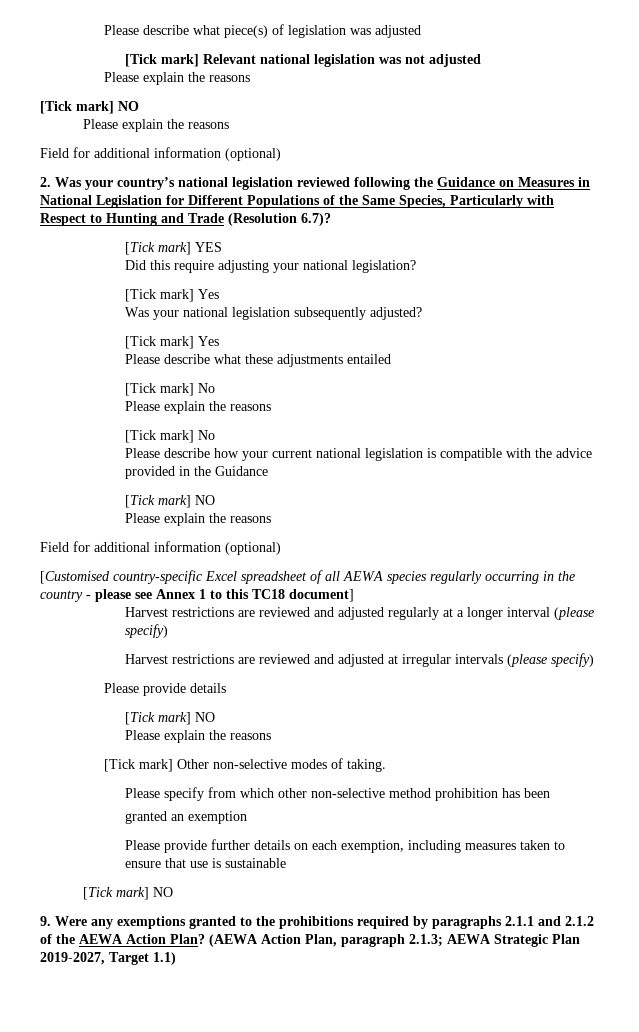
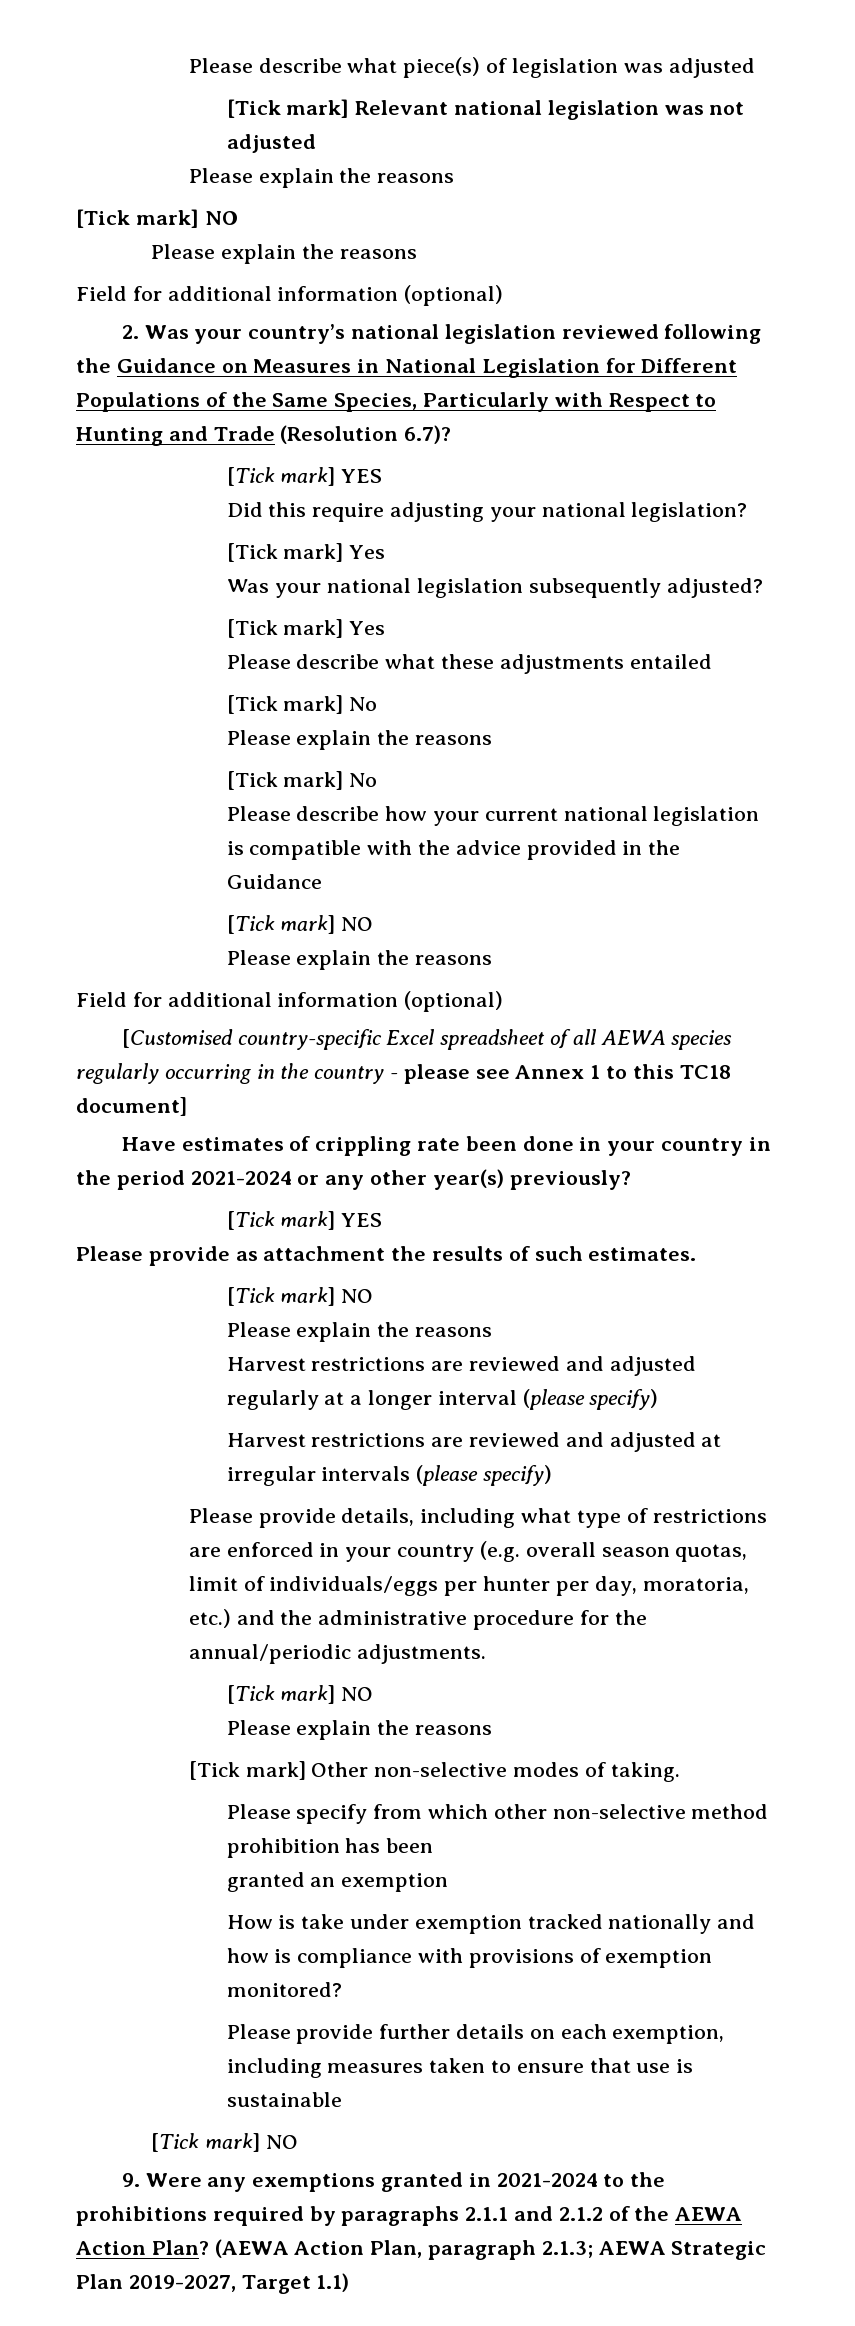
+ Have estimates of crippling rate been done in your country in the period 2021-2024 or any other year(s) previously?
+ [Tick mark] YES
+ Please provide as attachment the results of such estimates.
+ [Tick mark] NO
+ Please explain the reasons
- Please provide details
+ Please provide details, including what type of restrictions are enforced in your country (e.g. overall season quotas, limit of individuals/eggs per hunter per day, moratoria, etc.) and the administrative procedure for the annual/periodic adjustments.
+ How is take under exemption tracked nationally and how is compliance with provisions of exemption monitored?
- 9. Were any exemptions granted to the prohibitions required by paragraphs 2.1.1 and 2.1.2 of the AEWA Action Plan?
+ 9. Were any exemptions granted in 2021-2024 to the prohibitions required by paragraphs 2.1.1 and 2.1.2 of the AEWA Action Plan?

